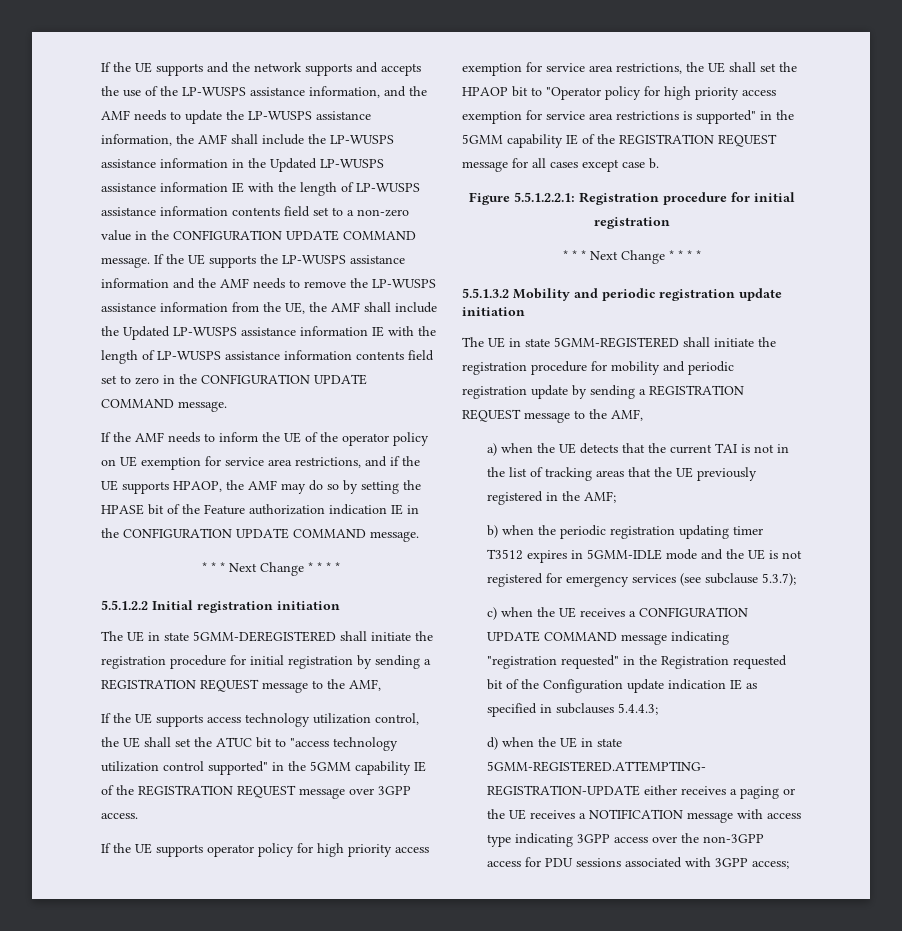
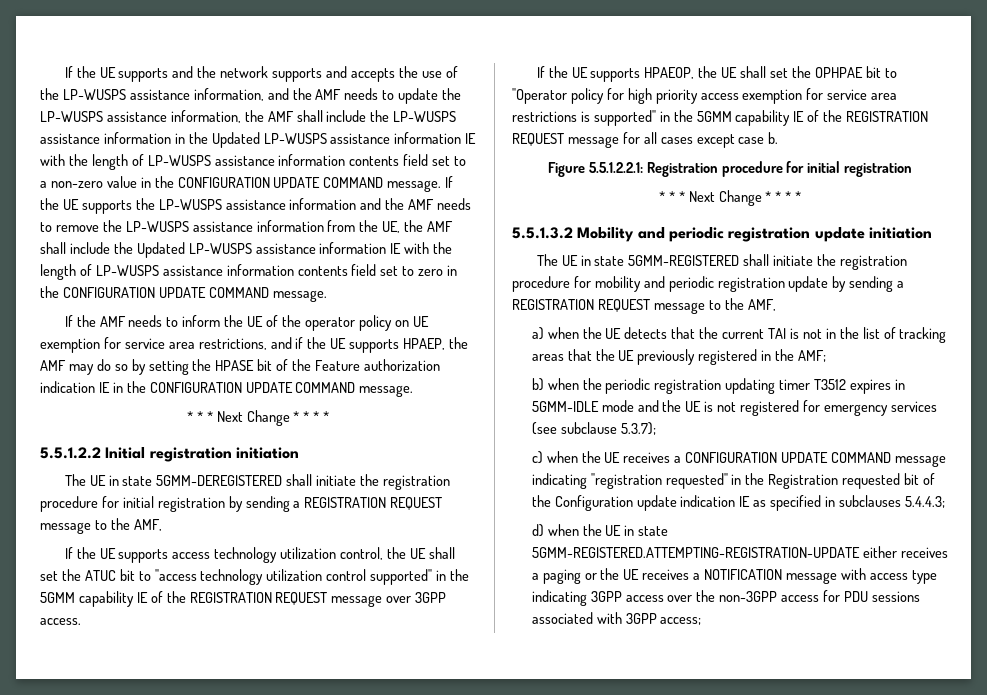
- If the AMF needs to inform the UE of the operator policy on UE exemption for service area restrictions, and if the UE supports HPAOP, the AMF may do so by setting the HPASE bit of the Feature authorization indication IE in the CONFIGURATION UPDATE COMMAND message.
+ If the AMF needs to inform the UE of the operator policy on UE exemption for service area restrictions, and if the UE supports HPAEP, the AMF may do so by setting the HPASE bit of the Feature authorization indication IE in the CONFIGURATION UPDATE COMMAND message.
- If the UE supports operator policy for high priority access exemption for service area restrictions, the UE shall set the HPAOP bit to "Operator policy for high priority access exemption for service area restrictions is supported" in the 5GMM capability IE of the REGISTRATION REQUEST message for all cases except case b.
+ If the UE supports HPAEOP, the UE shall set the OPHPAE bit to "Operator policy for high priority access exemption for service area restrictions is supported" in the 5GMM capability IE of the REGISTRATION REQUEST message for all cases except case b.

